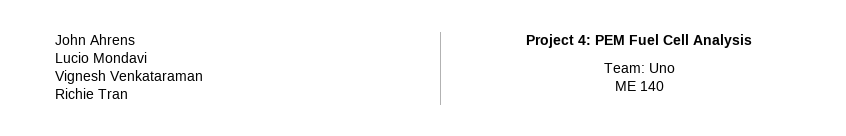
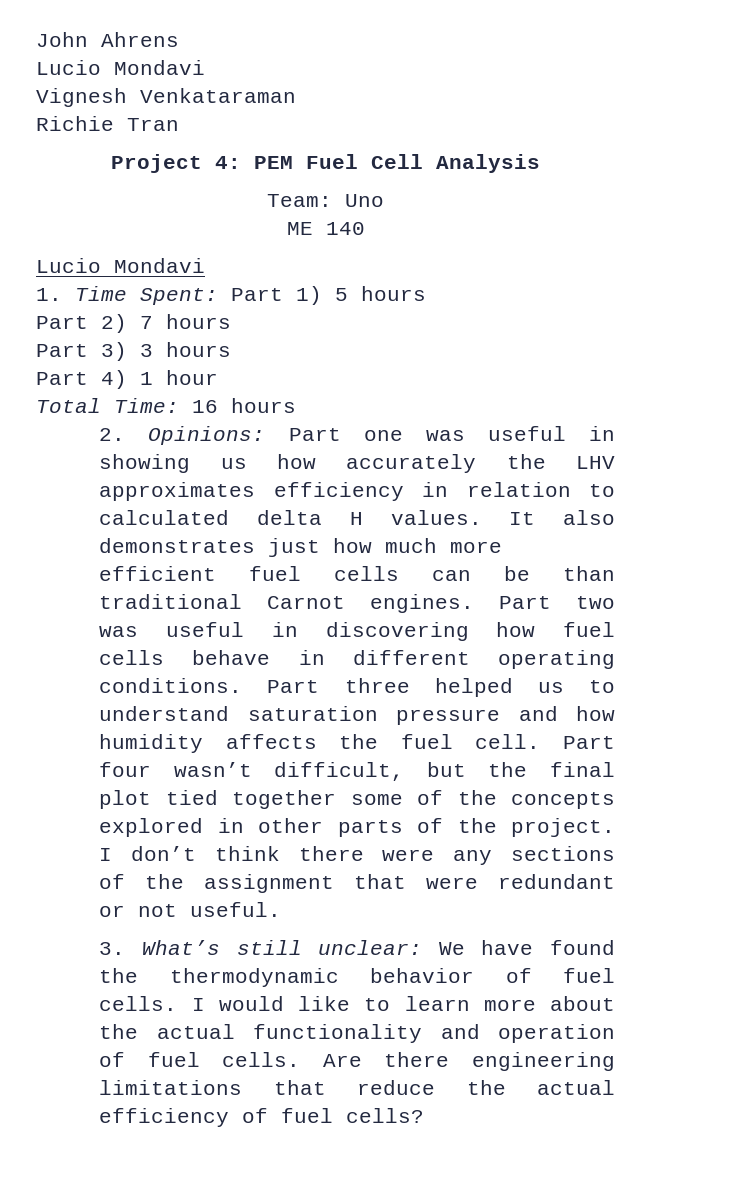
  ME 140
+ Lucio Mondavi
+ 1. Time Spent: Part 1) 5 hours
+ Part 2) 7 hours
+ Part 3) 3 hours
+ Part 4) 1 hour
+ Total Time: 16 hours
+ 2. Opinions: Part one was useful in showing us how accurately the LHV approximates efficiency in relation to calculated delta H values. It also demonstrates just how much more efficient fuel cells can be than traditional Carnot engines. Part two was useful in discovering how fuel cells behave in different operating conditions. Part three helped us to understand saturation pressure and how humidity affects the fuel cell. Part four wasn’t difficult, but the final plot tied together some of the concepts explored in other parts of the project. I don’t think there were any sections of the assignment that were redundant or not useful.
+ 3. What’s still unclear: We have found the thermodynamic behavior of fuel cells. I would like to learn more about the actual functionality and operation of fuel cells. Are there engineering limitations that reduce the actual efficiency of fuel cells?

